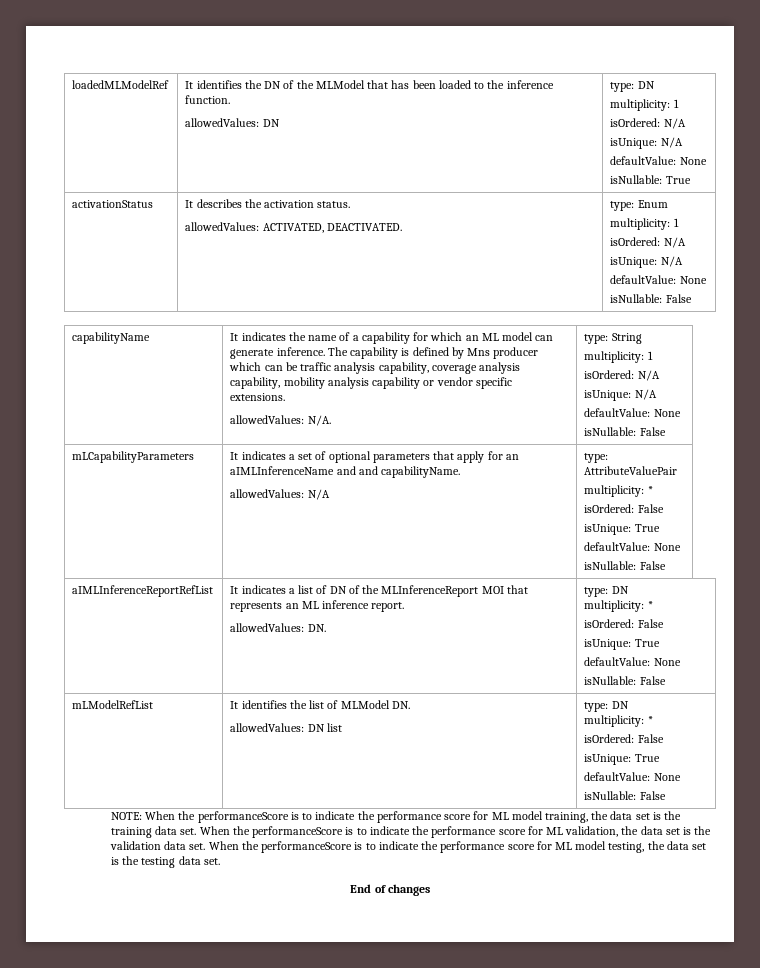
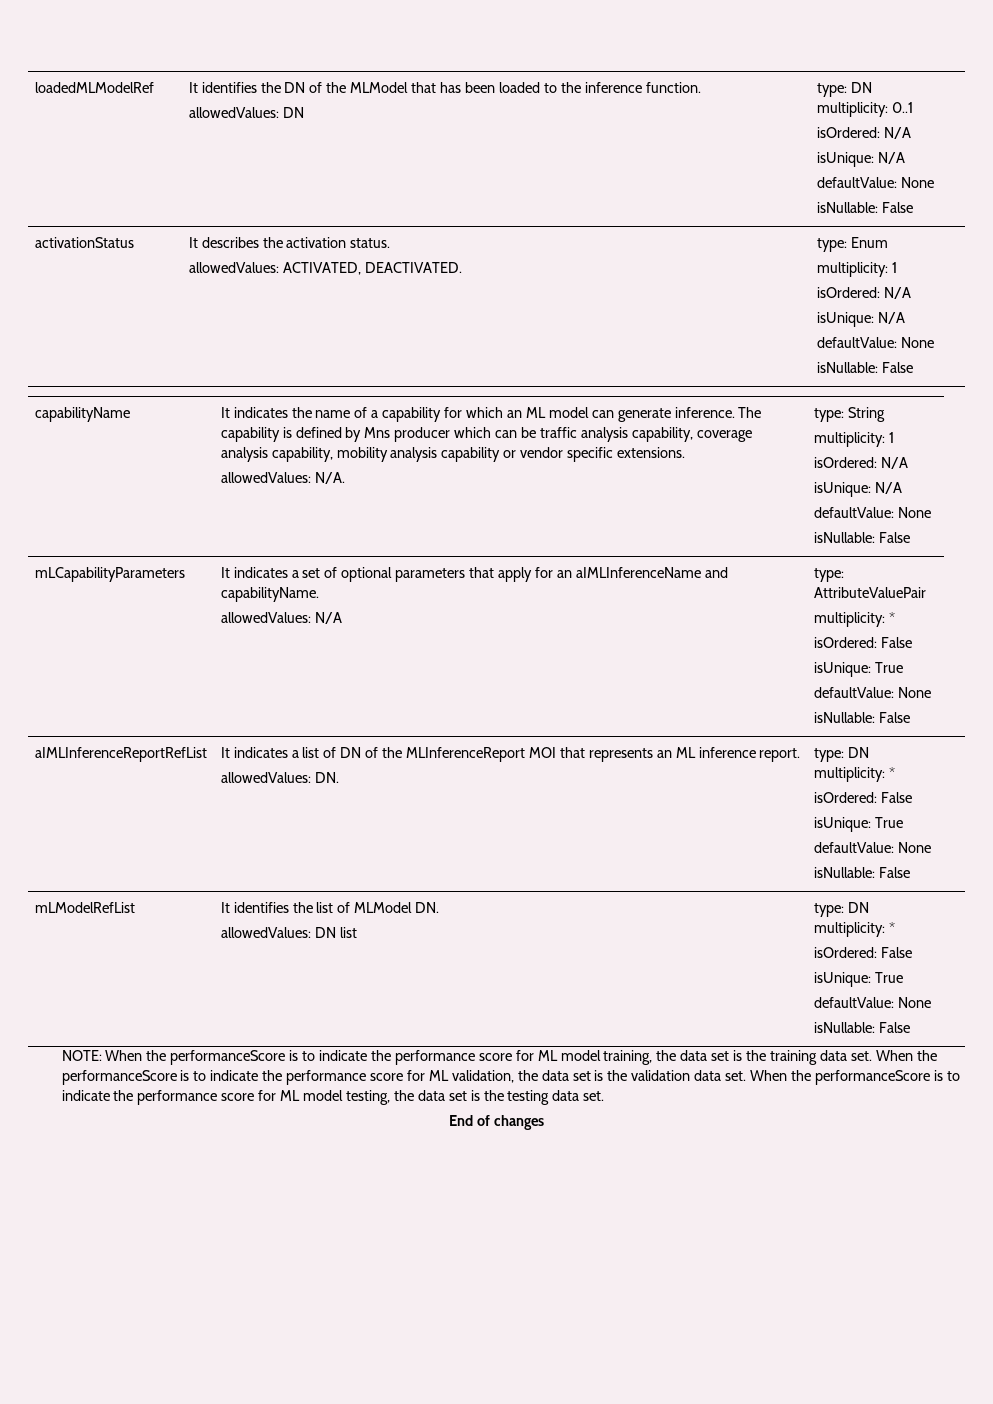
  loadedMLModelRef | It identifies the DN of the MLModel that has been loaded to the inference function.
  allowedValues: DN | type: DN
- multiplicity: 1
+ multiplicity: 0..1
  isOrdered: N/A
  isUnique: N/A
  defaultValue: None
- isNullable: True
+ isNullable: False
- mLCapabilityParameters | It indicates a set of optional parameters that apply for an aIMLInferenceName and and capabilityName.
+ mLCapabilityParameters | It indicates a set of optional parameters that apply for an aIMLInferenceName and capabilityName.

